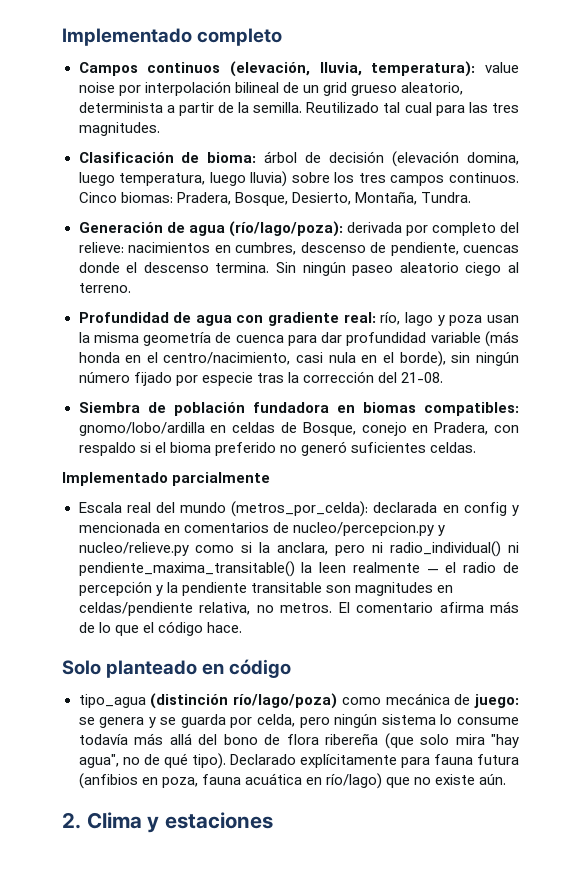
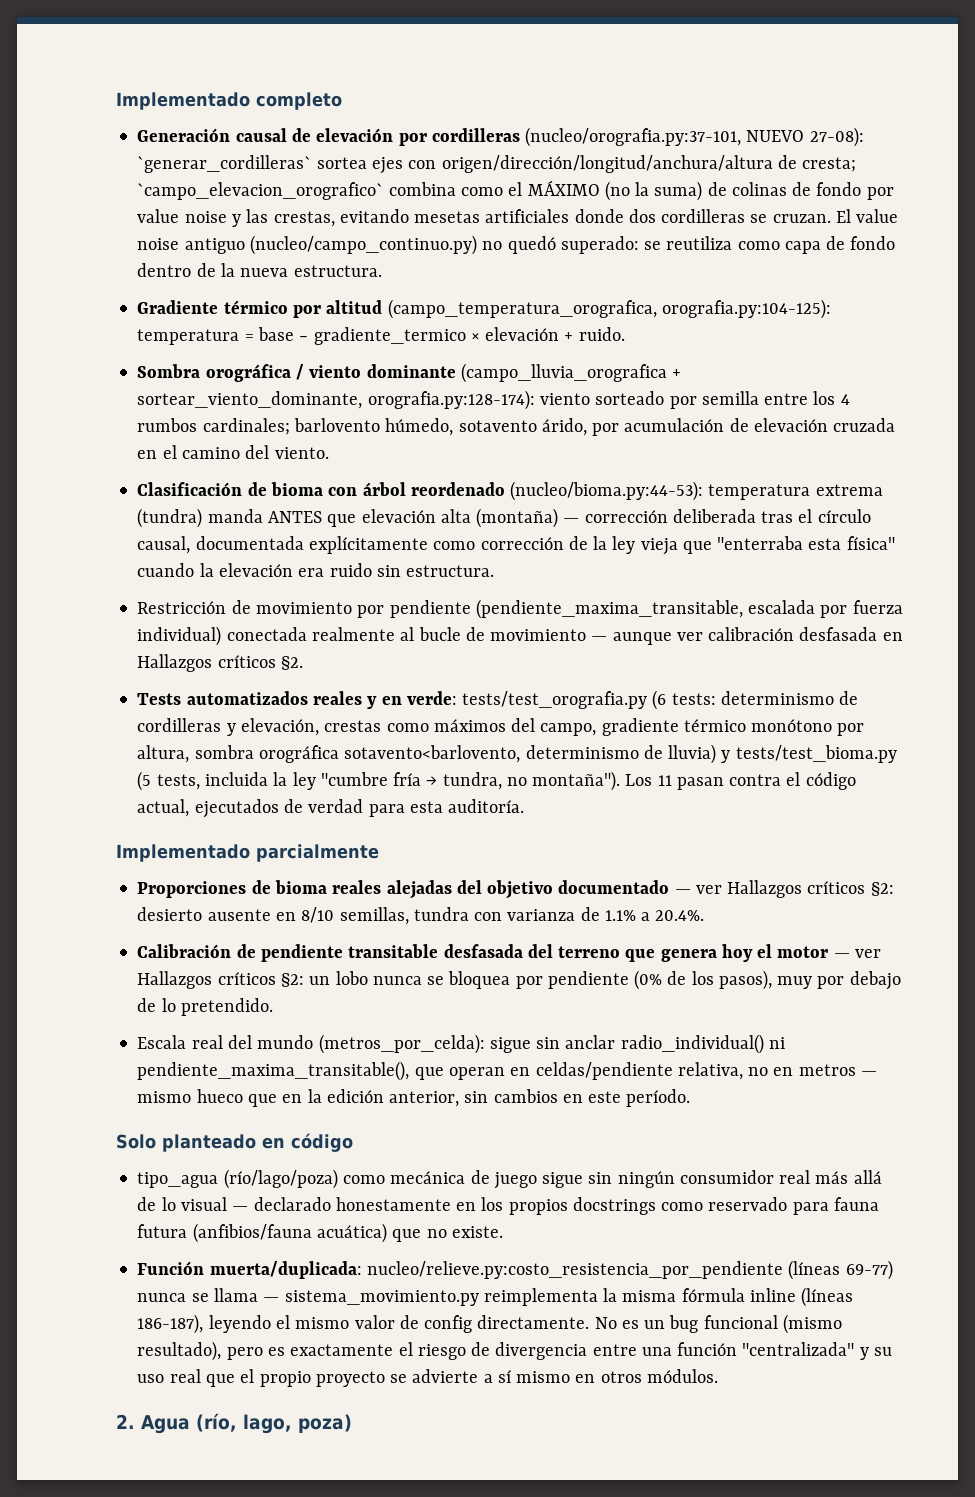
- Campos continuos (elevación, lluvia, temperatura): value noise por interpolación bilineal de un grid grueso aleatorio, determinista a partir de la semilla. Reutilizado tal cual para las tres magnitudes.
- Clasificación de bioma: árbol de decisión (elevación domina, luego temperatura, luego lluvia) sobre los tres campos continuos. Cinco biomas: Pradera, Bosque, Desierto, Montaña, Tundra.
- Generación de agua (río/lago/poza): derivada por completo del relieve: nacimientos en cumbres, descenso de pendiente, cuencas donde el descenso termina. Sin ningún paseo aleatorio ciego al terreno.
- Profundidad de agua con gradiente real: río, lago y poza usan la misma geometría de cuenca para dar profundidad variable (más honda en el centro/nacimiento, casi nula en el borde), sin ningún número fijado por especie tras la corrección del 21-08.
- Siembra de población fundadora en biomas compatibles: gnomo/lobo/ardilla en celdas de Bosque, conejo en Pradera, con respaldo si el bioma preferido no generó suficientes celdas.
+ Generación causal de elevación por cordilleras (nucleo/orografia.py:37-101, NUEVO 27-08): `generar_cordilleras` sortea ejes con origen/dirección/longitud/anchura/altura de cresta; `campo_elevacion_orografico` combina como el MÁXIMO (no la suma) de colinas de fondo por value noise y las crestas, evitando mesetas artificiales donde dos cordilleras se cruzan. El value noise antiguo (nucleo/campo_continuo.py) no quedó superado: se reutiliza como capa de fondo dentro de la nueva estructura.
+ Gradiente térmico por altitud (campo_temperatura_orografica, orografia.py:104-125): temperatura = base − gradiente_termico × elevación + ruido.
+ Sombra orográfica / viento dominante (campo_lluvia_orografica + sortear_viento_dominante, orografia.py:128-174): viento sorteado por semilla entre los 4 rumbos cardinales; barlovento húmedo, sotavento árido, por acumulación de elevación cruzada en el camino del viento.
+ Clasificación de bioma con árbol reordenado (nucleo/bioma.py:44-53): temperatura extrema (tundra) manda ANTES que elevación alta (montaña) — corrección deliberada tras el círculo causal, documentada explícitamente como corrección de la ley vieja que "enterraba esta física" cuando la elevación era ruido sin estructura.
+ Restricción de movimiento por pendiente (pendiente_maxima_transitable, escalada por fuerza individual) conectada realmente al bucle de movimiento — aunque ver calibración desfasada en Hallazgos críticos §2.
+ Tests automatizados reales y en verde: tests/test_orografia.py (6 tests: determinismo de cordilleras y elevación, crestas como máximos del campo, gradiente térmico monótono por altura, sombra orográfica sotavento<barlovento, determinismo de lluvia) y tests/test_bioma.py (5 tests, incluida la ley "cumbre fría → tundra, no montaña"). Los 11 pasan contra el código actual, ejecutados de verdad para esta auditoría.
  Implementado parcialmente
+ Proporciones de bioma reales alejadas del objetivo documentado — ver Hallazgos críticos §2: desierto ausente en 8/10 semillas, tundra con varianza de 1.1% a 20.4%.
+ Calibración de pendiente transitable desfasada del terreno que genera hoy el motor — ver Hallazgos críticos §2: un lobo nunca se bloquea por pendiente (0% de los pasos), muy por debajo de lo pretendido.
- Escala real del mundo (metros_por_celda): declarada en config y mencionada en comentarios de nucleo/percepcion.py y nucleo/relieve.py como si la anclara, pero ni radio_individual() ni pendiente_maxima_transitable() la leen realmente — el radio de percepción y la pendiente transitable son magnitudes en celdas/pendiente relativa, no metros. El comentario afirma más de lo que el código hace.
+ Escala real del mundo (metros_por_celda): sigue sin anclar radio_individual() ni pendiente_maxima_transitable(), que operan en celdas/pendiente relativa, no en metros — mismo hueco que en la edición anterior, sin cambios en este período.
- tipo_agua (distinción río/lago/poza) como mecánica de juego: se genera y se guarda por celda, pero ningún sistema lo consume todavía más allá del bono de flora ribereña (que solo mira "hay agua", no de qué tipo). Declarado explícitamente para fauna futura (anfibios en poza, fauna acuática en río/lago) que no existe aún.
- 2. Clima y estaciones
+ tipo_agua (río/lago/poza) como mecánica de juego sigue sin ningún consumidor real más allá de lo visual — declarado honestamente en los propios docstrings como reservado para fauna futura (anfibios/fauna acuática) que no existe.
+ Función muerta/duplicada: nucleo/relieve.py:costo_resistencia_por_pendiente (líneas 69-77) nunca se llama — sistema_movimiento.py reimplementa la misma fórmula inline (líneas 186-187), leyendo el mismo valor de config directamente. No es un bug funcional (mismo resultado), pero es exactamente el riesgo de divergencia entre una función "centralizada" y su uso real que el propio proyecto se advierte a sí mismo en otros módulos.
+ 2. Agua (río, lago, poza)

